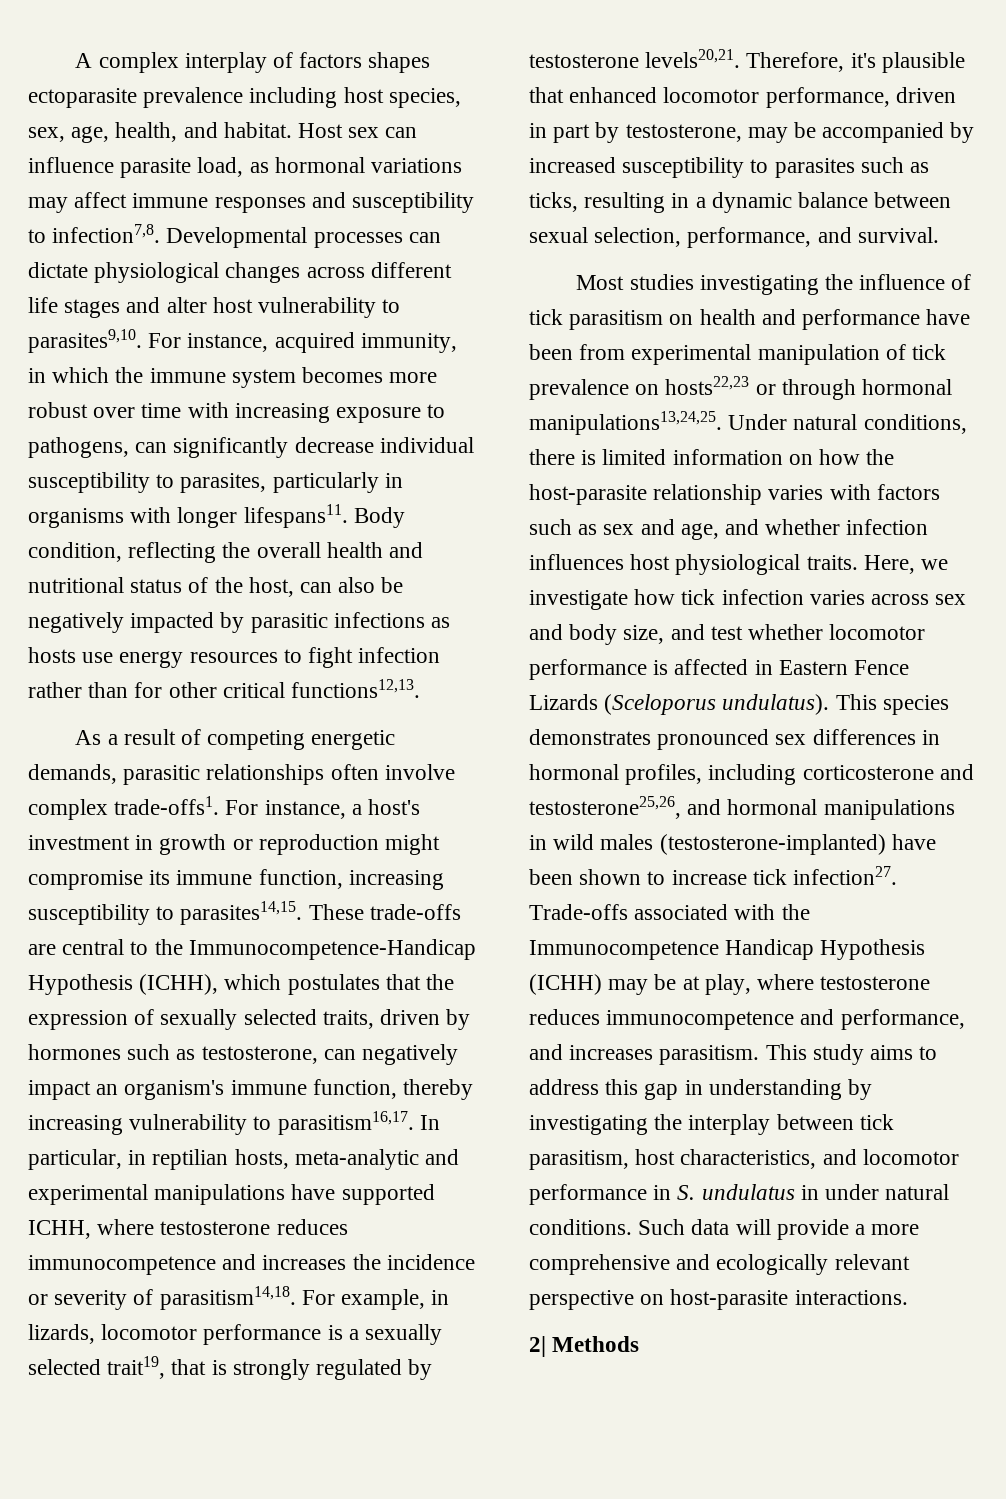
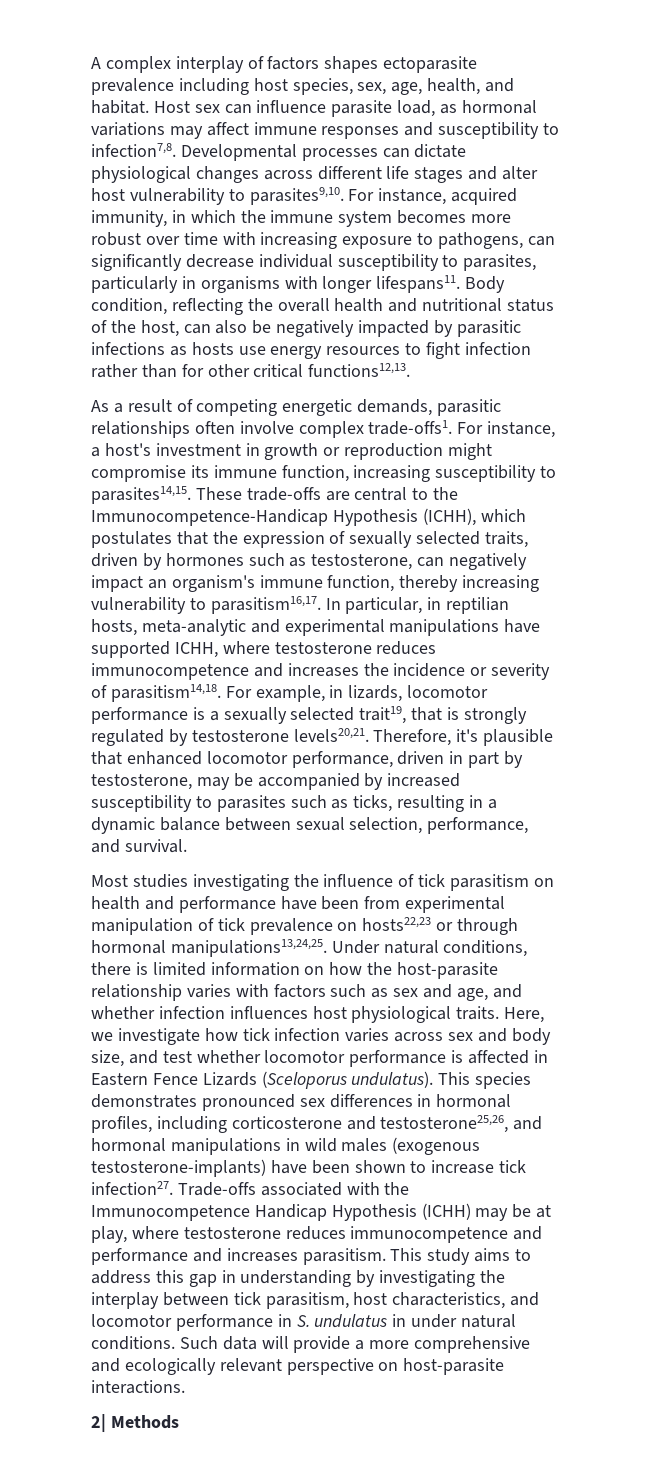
- This species demonstrates pronounced sex differences in hormonal profiles, including corticosterone and testosterone25,26, and hormonal manipulations in wild males (testosterone-implanted) have been shown to increase tick infection27.
+ This species demonstrates pronounced sex differences in hormonal profiles, including corticosterone and testosterone25,26, and hormonal manipulations in wild males (exogenous testosterone-implants) have been shown to increase tick infection27.
- Trade-offs associated with the Immunocompetence Handicap Hypothesis (ICHH) may be at play, where testosterone reduces immunocompetence and performance, and increases parasitism.
+ Trade-offs associated with the Immunocompetence Handicap Hypothesis (ICHH) may be at play, where testosterone reduces immunocompetence and performance and increases parasitism.

